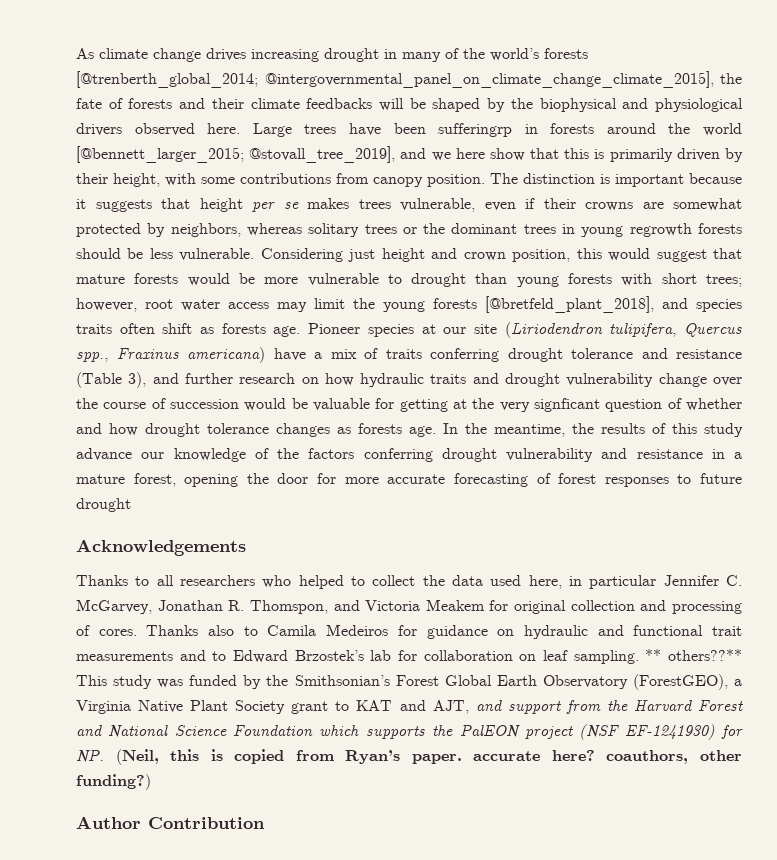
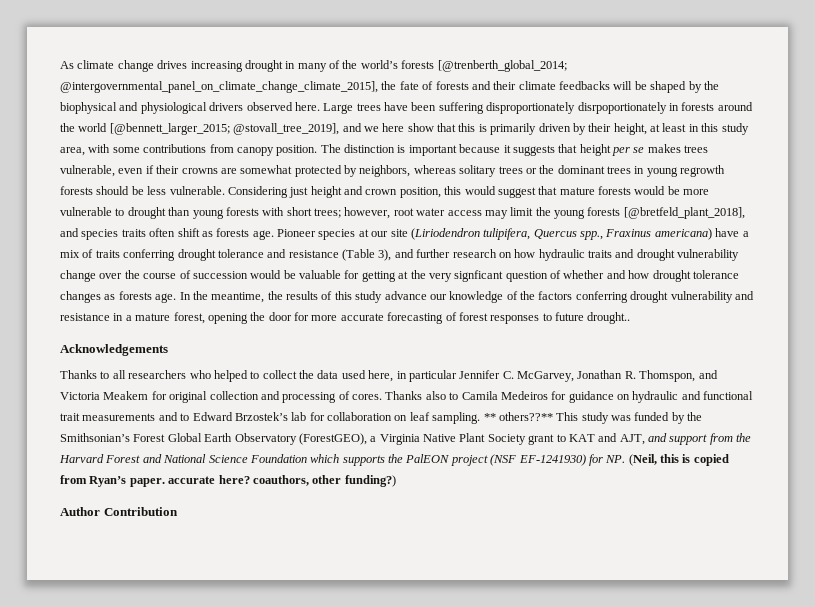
- Large trees have been sufferingrp in forests around the world [@bennett_larger_2015; @stovall_tree_2019], and we here show that this is primarily driven by their height, with some contributions from canopy position.
+ Large trees have been suffering disproportionately disrpoportionately in forests around the world [@bennett_larger_2015; @stovall_tree_2019], and we here show that this is primarily driven by their height, at least in this study area, with some contributions from canopy position.
- In the meantime, the results of this study advance our knowledge of the factors conferring drought vulnerability and resistance in a mature forest, opening the door for more accurate forecasting of forest responses to future drought
+ In the meantime, the results of this study advance our knowledge of the factors conferring drought vulnerability and resistance in a mature forest, opening the door for more accurate forecasting of forest responses to future drought..

